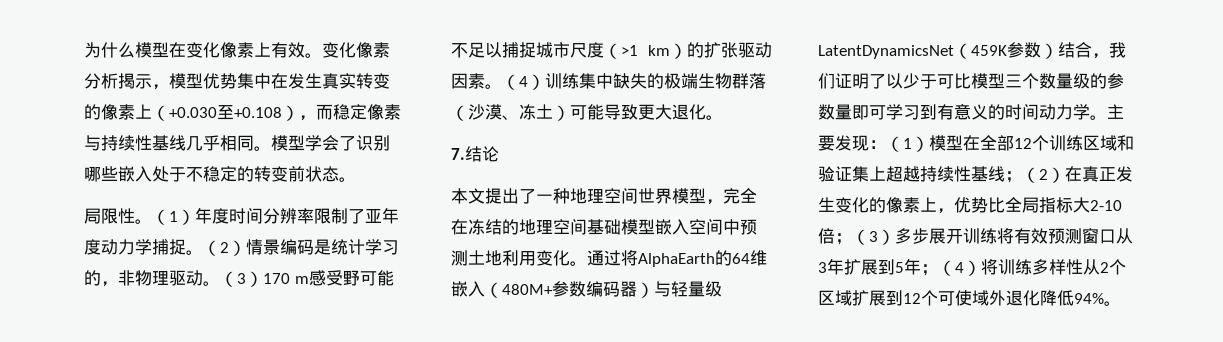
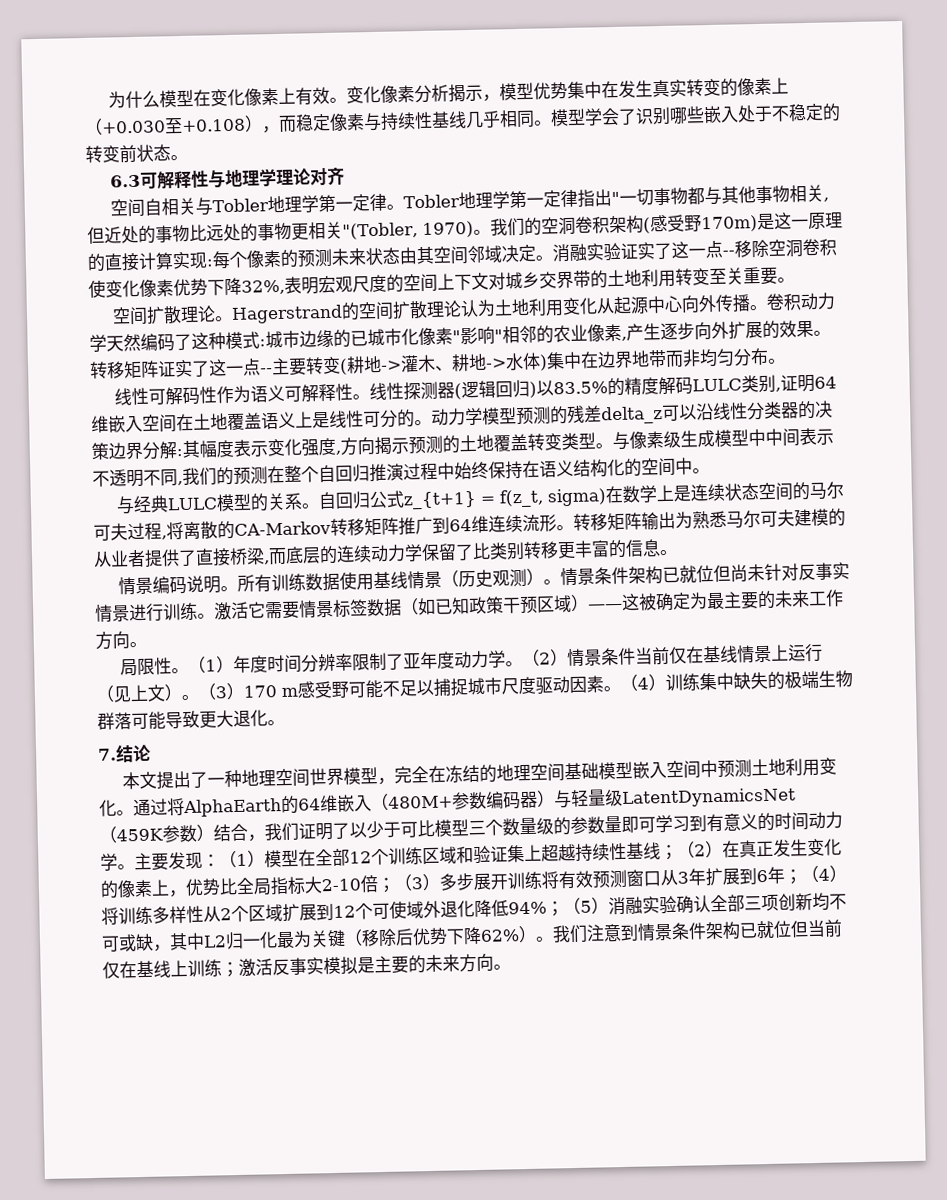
+ 6.3可解释性与地理学理论对齐
+ 空间自相关与Tobler地理学第一定律。Tobler地理学第一定律指出"一切事物都与其他事物相关,但近处的事物比远处的事物更相关"(Tobler, 1970)。我们的空洞卷积架构(感受野170m)是这一原理的直接计算实现:每个像素的预测未来状态由其空间邻域决定。消融实验证实了这一点--移除空洞卷积使变化像素优势下降32%,表明宏观尺度的空间上下文对城乡交界带的土地利用转变至关重要。
+ 空间扩散理论。Hagerstrand的空间扩散理论认为土地利用变化从起源中心向外传播。卷积动力学天然编码了这种模式:城市边缘的已城市化像素"影响"相邻的农业像素,产生逐步向外扩展的效果。转移矩阵证实了这一点--主要转变(耕地->灌木、耕地->水体)集中在边界地带而非均匀分布。
+ 线性可解码性作为语义可解释性。线性探测器(逻辑回归)以83.5%的精度解码LULC类别,证明64维嵌入空间在土地覆盖语义上是线性可分的。动力学模型预测的残差delta_z可以沿线性分类器的决策边界分解:其幅度表示变化强度,方向揭示预测的土地覆盖转变类型。与像素级生成模型中中间表示不透明不同,我们的预测在整个自回归推演过程中始终保持在语义结构化的空间中。
+ 与经典LULC模型的关系。自回归公式z_{t+1} = f(z_t, sigma)在数学上是连续状态空间的马尔可夫过程,将离散的CA-Markov转移矩阵推广到64维连续流形。转移矩阵输出为熟悉马尔可夫建模的从业者提供了直接桥梁,而底层的连续动力学保留了比类别转移更丰富的信息。
+ 情景编码说明。所有训练数据使用基线情景（历史观测）。情景条件架构已就位但尚未针对反事实情景进行训练。激活它需要情景标签数据（如已知政策干预区域）——这被确定为最主要的未来工作方向。
- （1）年度时间分辨率限制了亚年度动力学捕捉。
+ （1）年度时间分辨率限制了亚年度动力学。
- （2）情景编码是统计学习的，非物理驱动。
+ （2）情景条件当前仅在基线情景上运行（见上文）。
- （3）170 m感受野可能不足以捕捉城市尺度（>1 km）的扩张驱动因素。
+ （3）170 m感受野可能不足以捕捉城市尺度驱动因素。
- （4）训练集中缺失的极端生物群落（沙漠、冻土）可能导致更大退化。
+ （4）训练集中缺失的极端生物群落可能导致更大退化。
- （3）多步展开训练将有效预测窗口从3年扩展到5年；
+ （3）多步展开训练将有效预测窗口从3年扩展到6年；
- （4）将训练多样性从2个区域扩展到12个可使域外退化降低94%。
+ （4）将训练多样性从2个区域扩展到12个可使域外退化降低94%；（5）消融实验确认全部三项创新均不可或缺，其中L2归一化最为关键（移除后优势下降62%）。我们注意到情景条件架构已就位但当前仅在基线上训练；激活反事实模拟是主要的未来方向。

